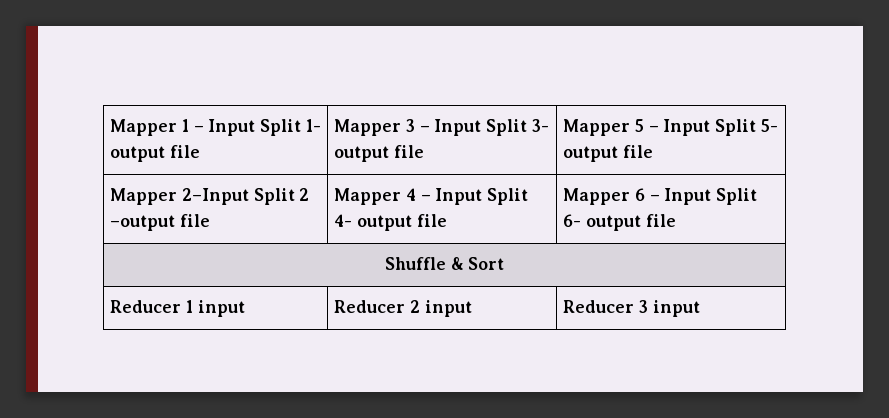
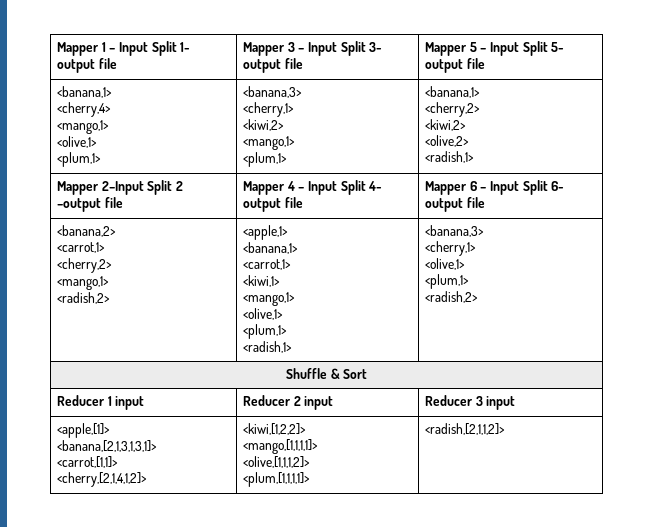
  Mapper 1 – Input Split 1- output file | Mapper 3 – Input Split 3- output file | Mapper 5 – Input Split 5- output file
+ <banana,1>
+ <cherry,4>
+ <mango,1>
+ <olive,1>
+ <plum,1> | <banana,3>
+ <cherry,1>
+ <kiwi,2>
+ <mango,1>
+ <plum,1> | <banana,1>
+ <cherry,2>
+ <kiwi,2>
+ <olive,2>
+ <radish,1>
+ <banana,2>
+ <carrot,1>
+ <cherry,2>
+ <mango,1>
+ <radish,2> | <apple,1>
+ <banana,1>
+ <carrot,1>
+ <kiwi,1>
+ <mango,1>
+ <olive,1>
+ <plum,1>
+ <radish,1> | <banana,3>
+ <cherry,1>
+ <olive,1>
+ <plum,1>
+ <radish,2>
+ <apple,[1]>
+ <banana,[2,1,3,1,3,1]>
+ <carrot,[1,1]>
+ <cherry,[2,1,4,1,2]> | <kiwi,[1,2,2]>
+ <mango,[1,1,1,1]>
+ <olive,[1,1,1,2]>
+ <plum,[1,1,1,1]> | <radish,[2,1,1,2]>

